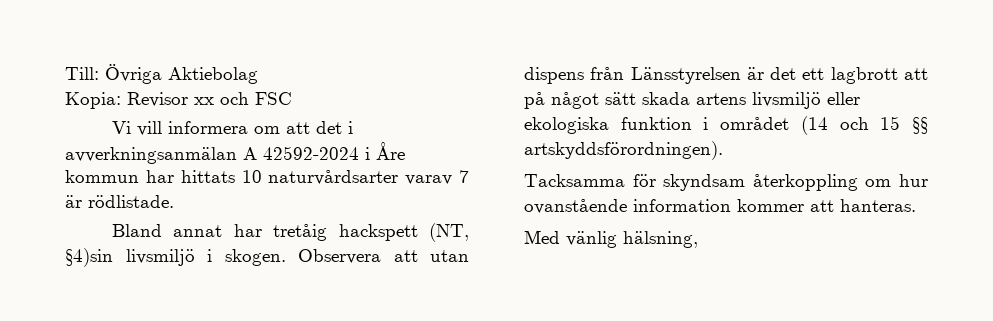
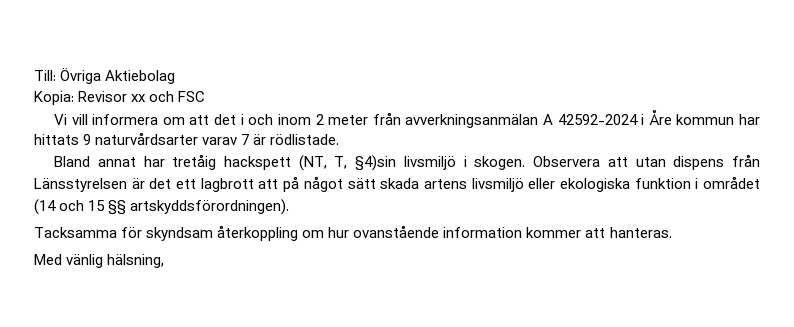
- Vi vill informera om att det i avverkningsanmälan A 42592-2024 i Åre kommun har hittats 10 naturvårdsarter varav 7 är rödlistade.
+ Vi vill informera om att det i och inom 2 meter från avverkningsanmälan A 42592-2024 i Åre kommun har hittats 9 naturvårdsarter varav 7 är rödlistade.
- Bland annat har tretåig hackspett (NT, §4)sin livsmiljö i skogen.
+ Bland annat har tretåig hackspett (NT, T, §4)sin livsmiljö i skogen.

